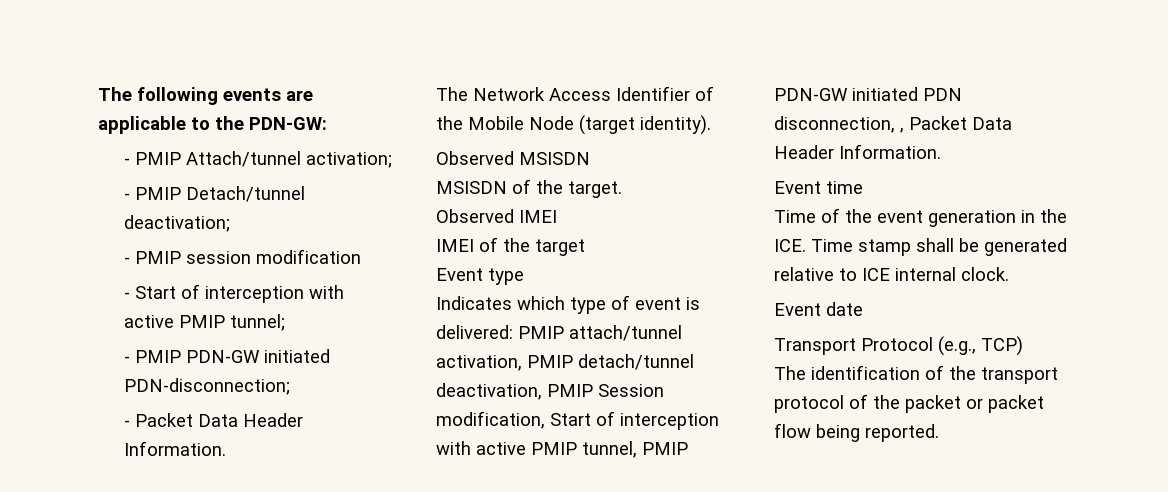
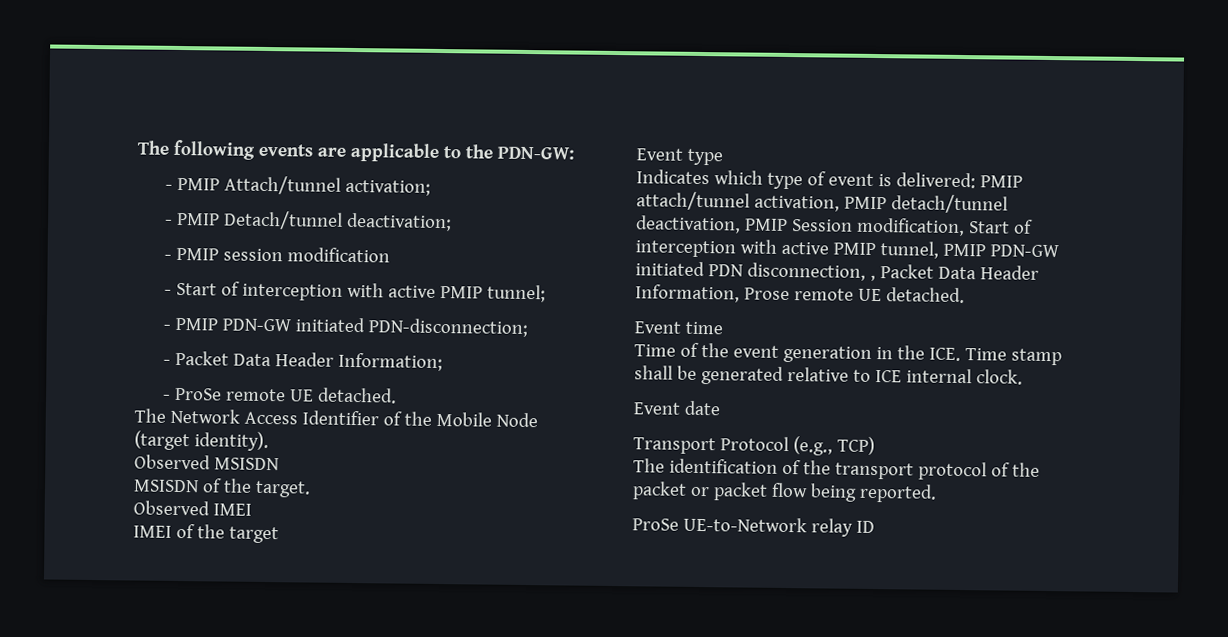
- - Packet Data Header Information.
+ - Packet Data Header Information;
+ - ProSe remote UE detached.
- Indicates which type of event is delivered: PMIP attach/tunnel activation, PMIP detach/tunnel deactivation, PMIP Session modification, Start of interception with active PMIP tunnel, PMIP PDN-GW initiated PDN disconnection, , Packet Data Header Information.
+ Indicates which type of event is delivered: PMIP attach/tunnel activation, PMIP detach/tunnel deactivation, PMIP Session modification, Start of interception with active PMIP tunnel, PMIP PDN-GW initiated PDN disconnection, , Packet Data Header Information, Prose remote UE detached.
+ ProSe UE-to-Network relay ID

